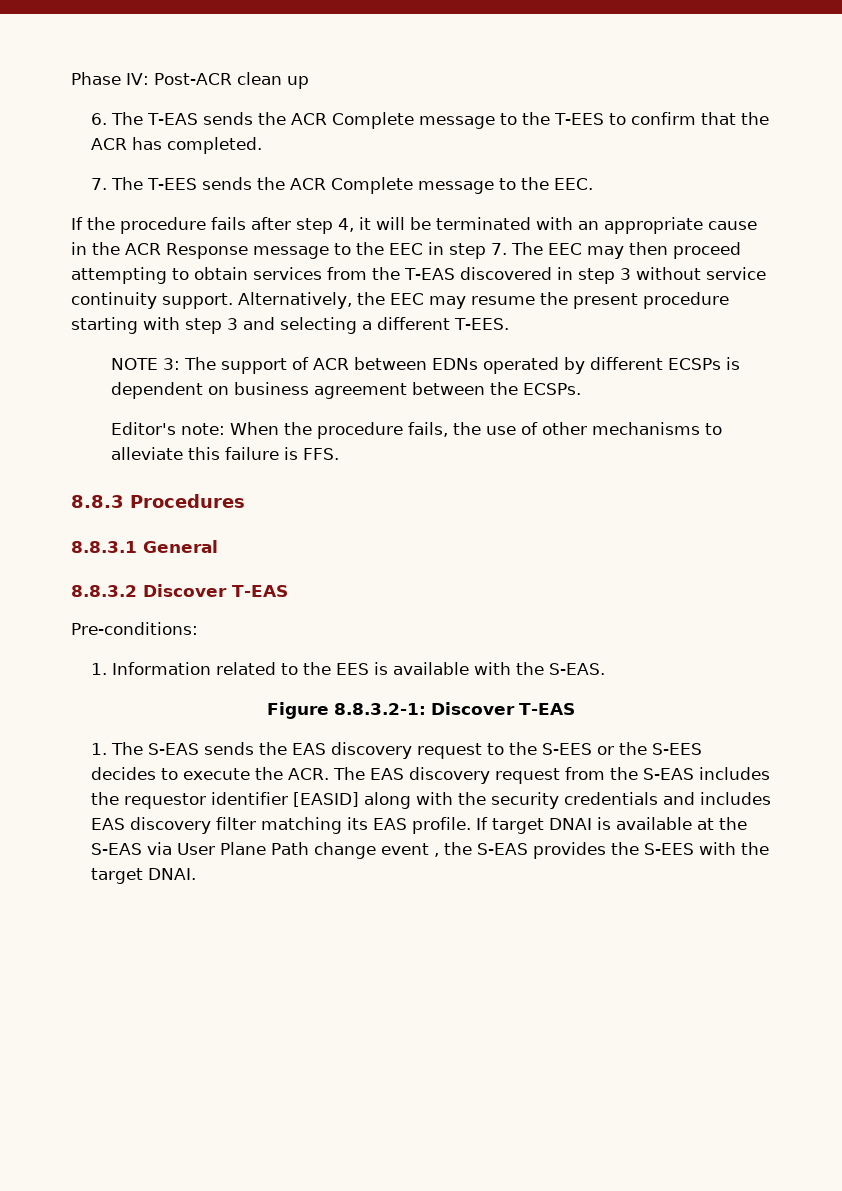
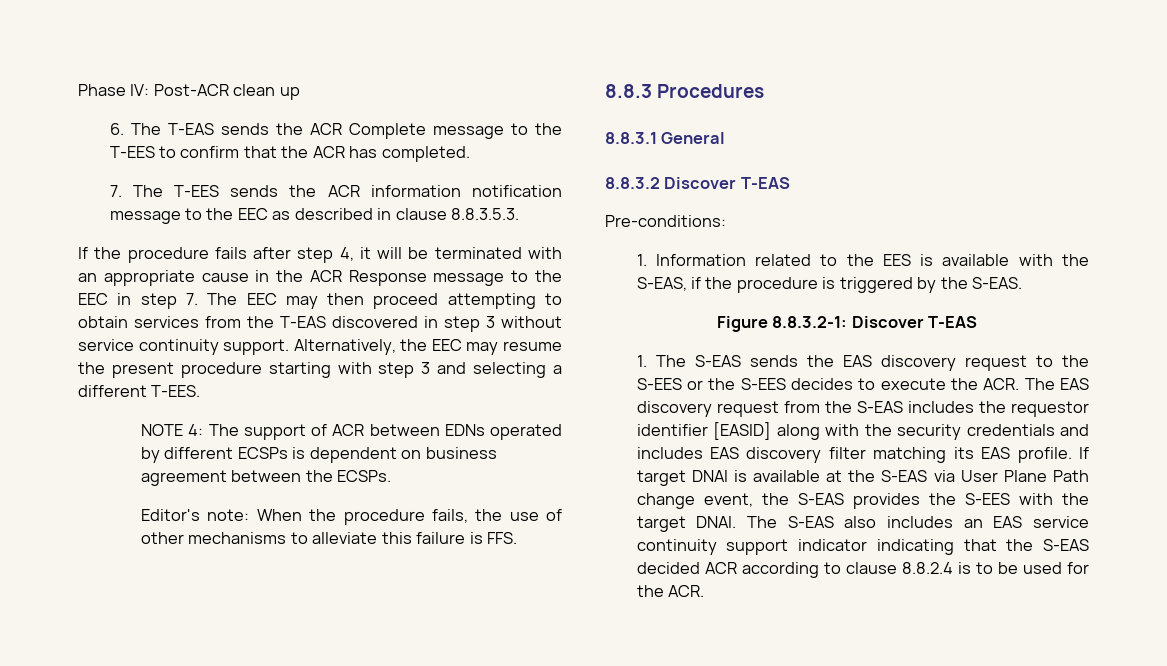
- 7. The T-EES sends the ACR Complete message to the EEC.
+ 7. The T-EES sends the ACR information notification message to the EEC as described in clause 8.8.3.5.3.
- NOTE 3: The support of ACR between EDNs operated by different ECSPs is dependent on business agreement between the ECSPs.
+ NOTE 4: The support of ACR between EDNs operated by different ECSPs is dependent on business agreement between the ECSPs.
- 1. Information related to the EES is available with the S-EAS.
+ 1. Information related to the EES is available with the S-EAS, if the procedure is triggered by the S-EAS.
- If target DNAI is available at the S-EAS via User Plane Path change event , the S-EAS provides the S-EES with the target DNAI.
+ If target DNAI is available at the S-EAS via User Plane Path change event, the S-EAS provides the S-EES with the target DNAI.
+ The S-EAS also includes an EAS service continuity support indicator indicating that the S-EAS decided ACR according to clause 8.8.2.4 is to be used for the ACR.

